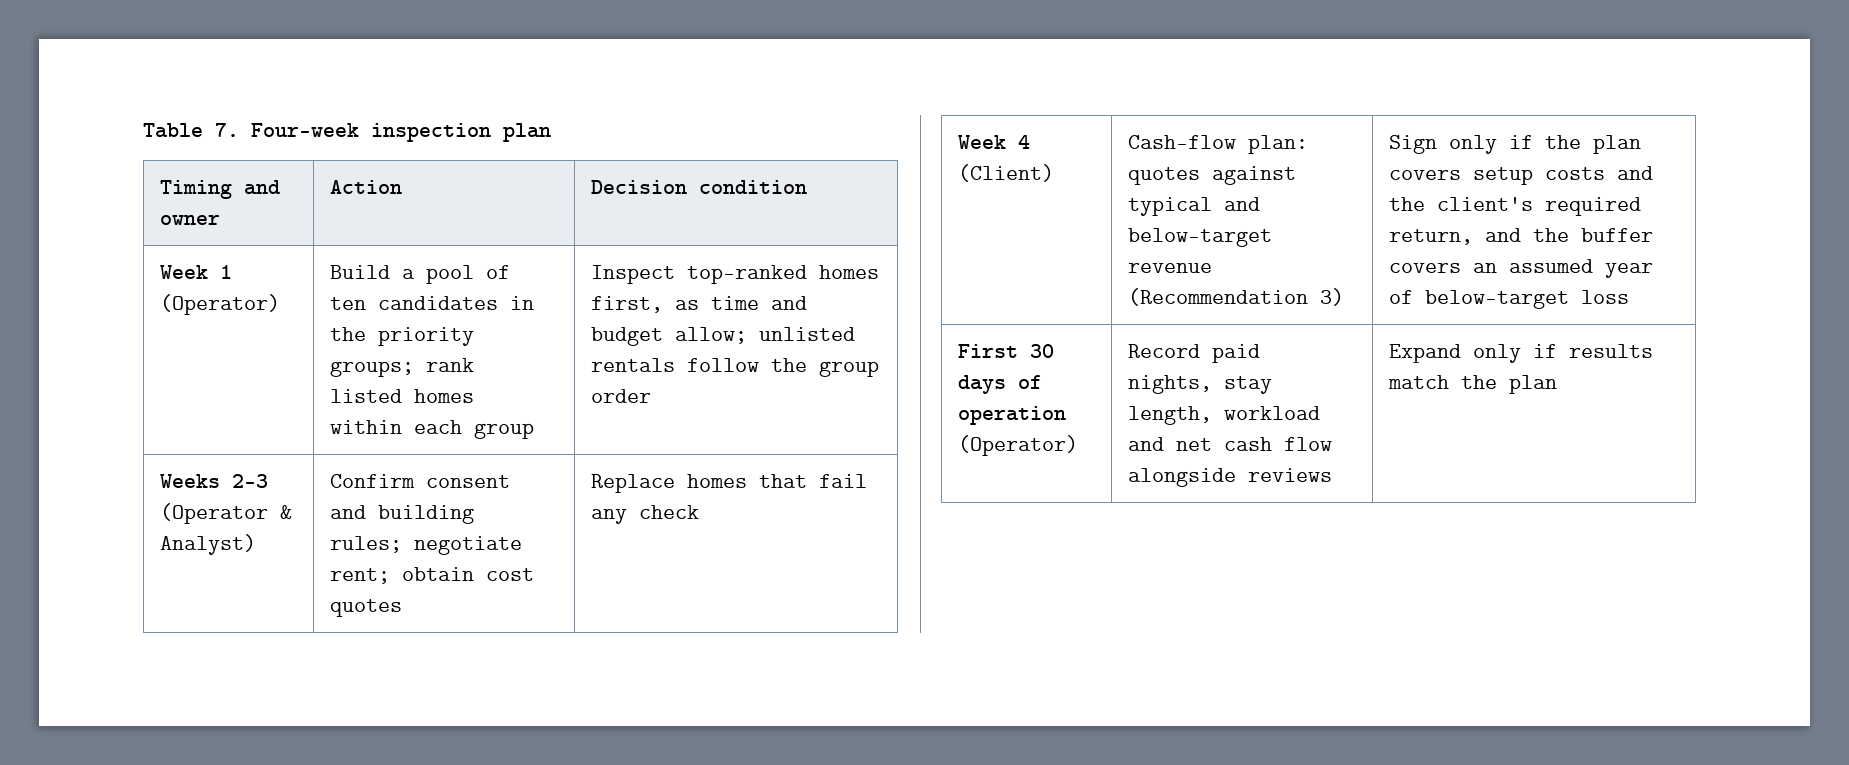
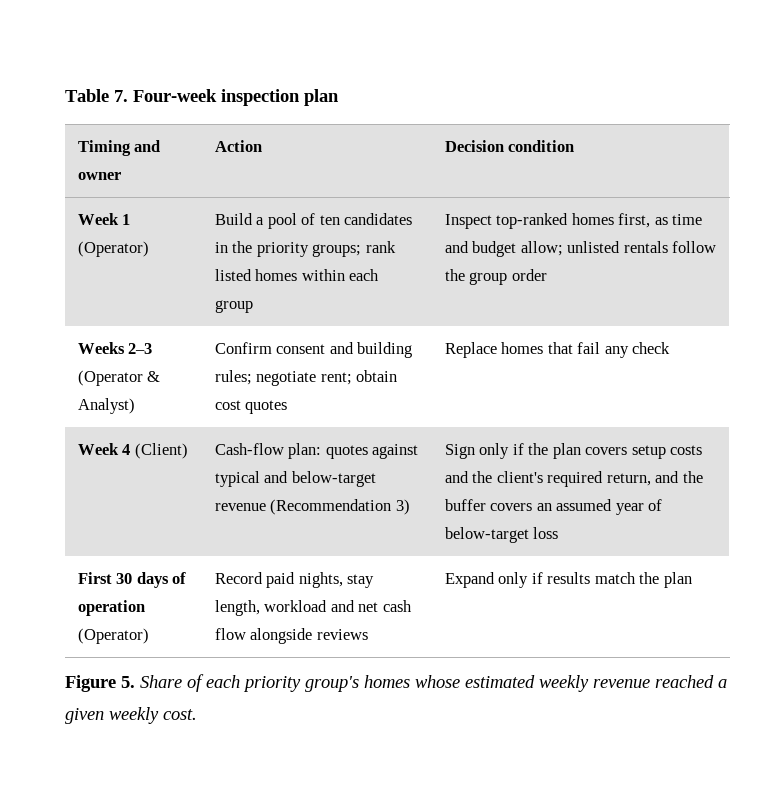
+ Figure 5. Share of each priority group's homes whose estimated weekly revenue reached a given weekly cost.

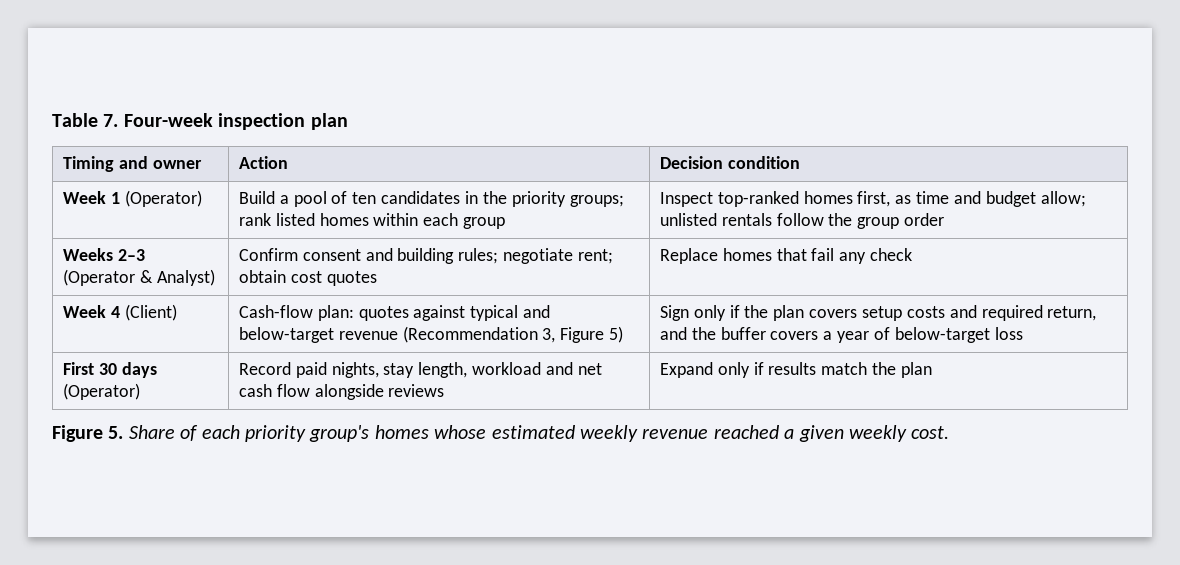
- Week 4 (Client) | Cash-flow plan: quotes against typical and below-target revenue (Recommendation 3) | Sign only if the plan covers setup costs and the client's required return, and the buffer covers an assumed year of below-target loss
+ Week 4 (Client) | Cash-flow plan: quotes against typical and below-target revenue (Recommendation 3, Figure 5) | Sign only if the plan covers setup costs and required return, and the buffer covers a year of below-target loss
- First 30 days of operation (Operator) | Record paid nights, stay length, workload and net cash flow alongside reviews | Expand only if results match the plan
+ First 30 days (Operator) | Record paid nights, stay length, workload and net cash flow alongside reviews | Expand only if results match the plan

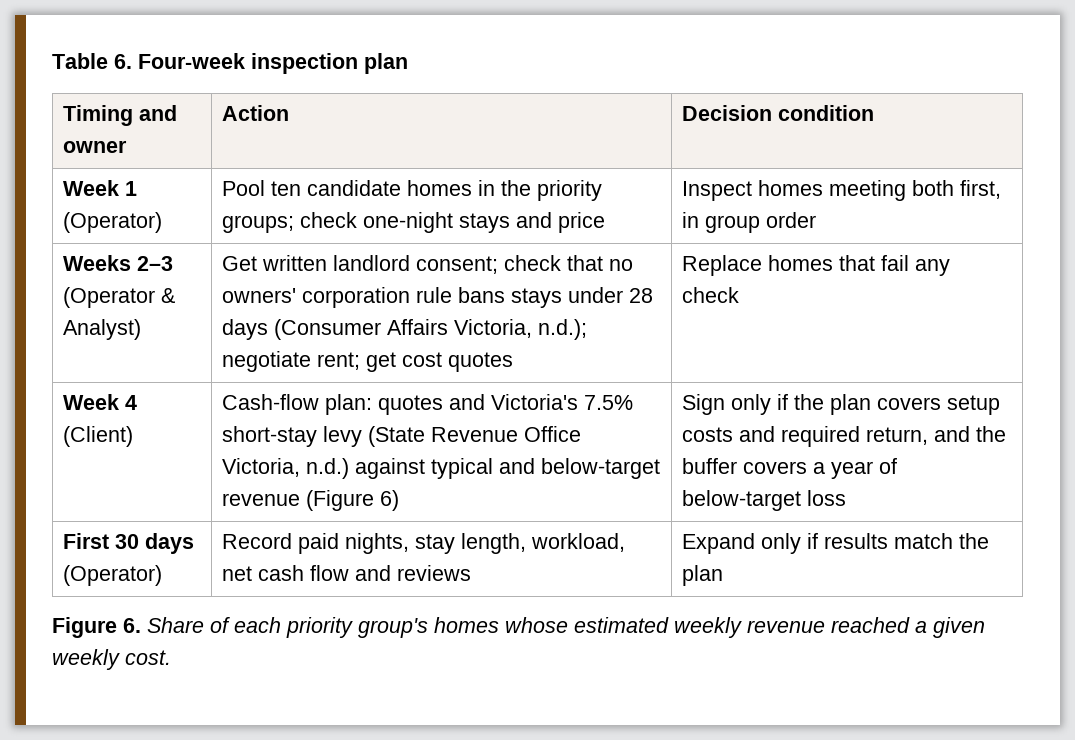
- Table 7. Four-week inspection plan
+ Table 6. Four-week inspection plan
- Week 1 (Operator) | Build a pool of ten candidates in the priority groups; rank listed homes within each group | Inspect top-ranked homes first, as time and budget allow; unlisted rentals follow the group order
+ Week 1 (Operator) | Pool ten candidate homes in the priority groups; check one-night stays and price | Inspect homes meeting both first, in group order
- Weeks 2–3 (Operator & Analyst) | Confirm consent and building rules; negotiate rent; obtain cost quotes | Replace homes that fail any check
+ Weeks 2–3 (Operator & Analyst) | Get written landlord consent; check that no owners' corporation rule bans stays under 28 days (Consumer Affairs Victoria, n.d.); negotiate rent; get cost quotes | Replace homes that fail any check
- Cash-flow plan: quotes against typical and below-target revenue (Recommendation 3, Figure 5)
+ Cash-flow plan: quotes and Victoria's 7.5% short-stay levy (State Revenue Office Victoria, n.d.) against typical and below-target revenue (Figure 6)
- First 30 days (Operator) | Record paid nights, stay length, workload and net cash flow alongside reviews | Expand only if results match the plan
+ First 30 days (Operator) | Record paid nights, stay length, workload, net cash flow and reviews | Expand only if results match the plan
- Figure 5. Share of each priority group's homes whose estimated weekly revenue reached a given weekly cost.
+ Figure 6. Share of each priority group's homes whose estimated weekly revenue reached a given weekly cost.

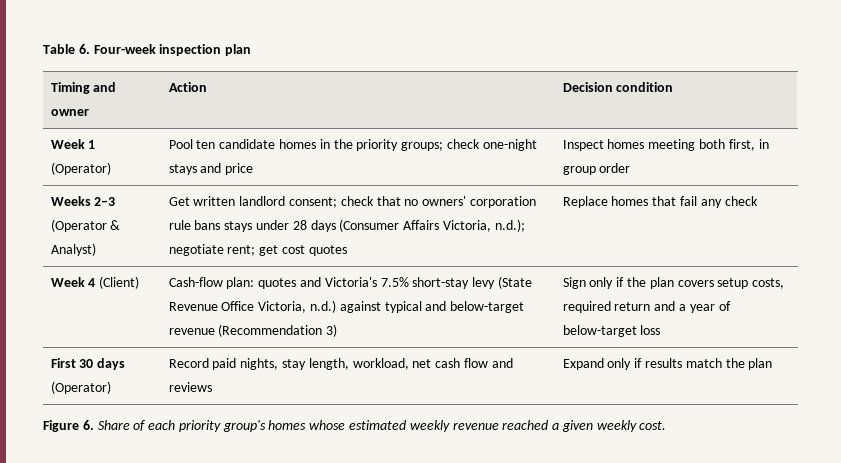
- Cash-flow plan: quotes and Victoria's 7.5% short-stay levy (State Revenue Office Victoria, n.d.) against typical and below-target revenue (Figure 6)
+ Cash-flow plan: quotes and Victoria's 7.5% short-stay levy (State Revenue Office Victoria, n.d.) against typical and below-target revenue (Recommendation 3)
- Sign only if the plan covers setup costs and required return, and the buffer covers a year of below-target loss
+ Sign only if the plan covers setup costs, required return and a year of below-target loss

